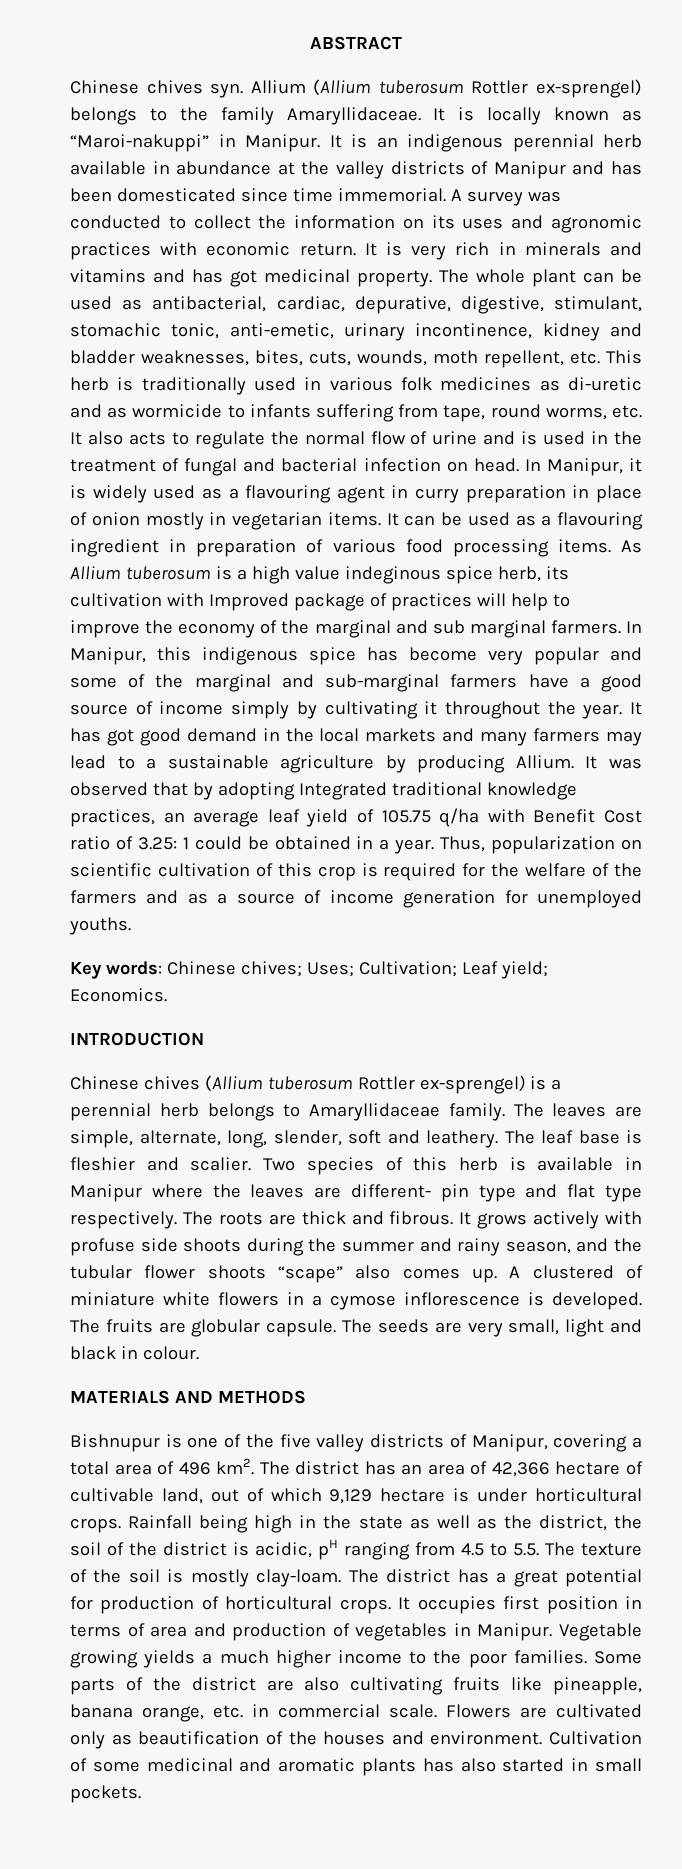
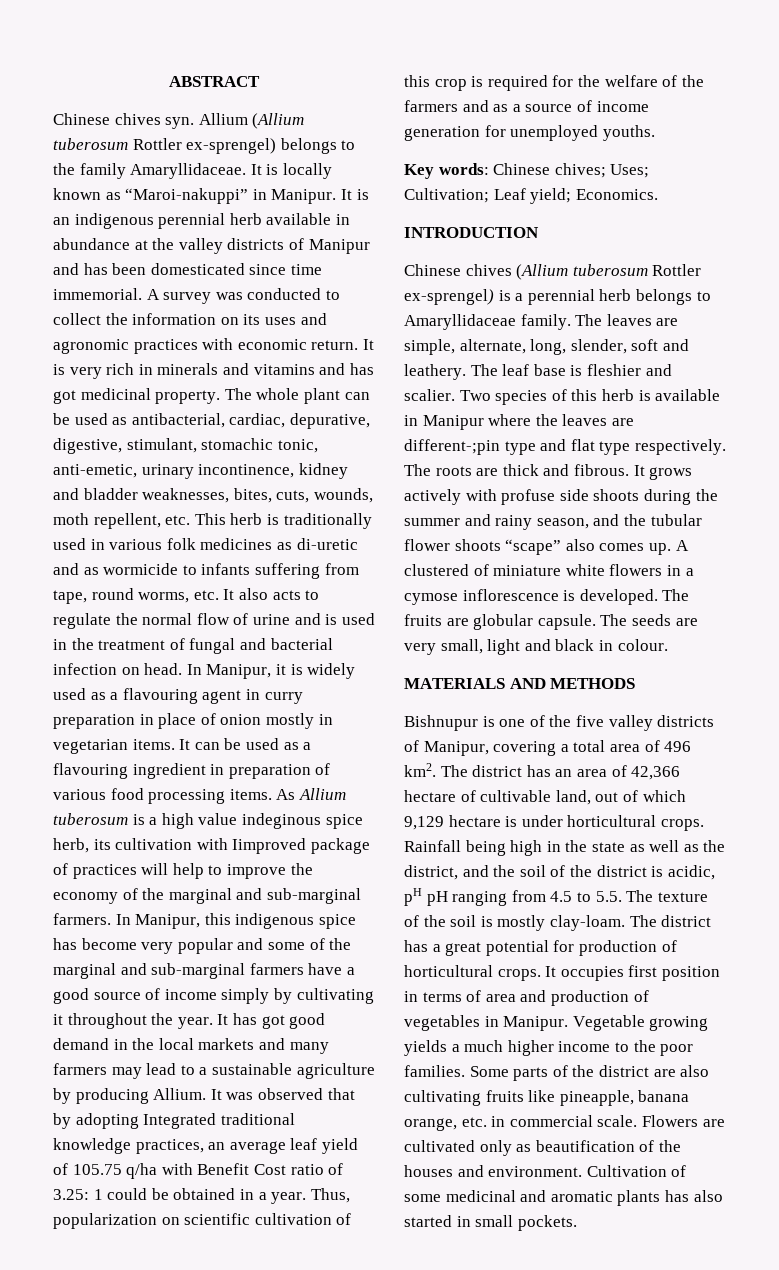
- As Allium tuberosum is a high value indeginous spice herb, its cultivation with Improved package of practices will help to improve the economy of the marginal and sub marginal farmers.
+ As Allium tuberosum is a high value indeginous spice herb, its cultivation with Iimproved package of practices will help to improve the economy of the marginal and sub-marginal farmers.
- Two species of this herb is available in Manipur where the leaves are different- pin type and flat type respectively.
+ Two species of this herb is available in Manipur where the leaves are different-;pin type and flat type respectively.
- Rainfall being high in the state as well as the district, the soil of the district is acidic, pH ranging from 4.5 to 5.5. The texture of the soil is mostly clay-loam.
+ Rainfall being high in the state as well as the district, and the soil of the district is acidic, pH pH ranging from 4.5 to 5.5. The texture of the soil is mostly clay-loam.

